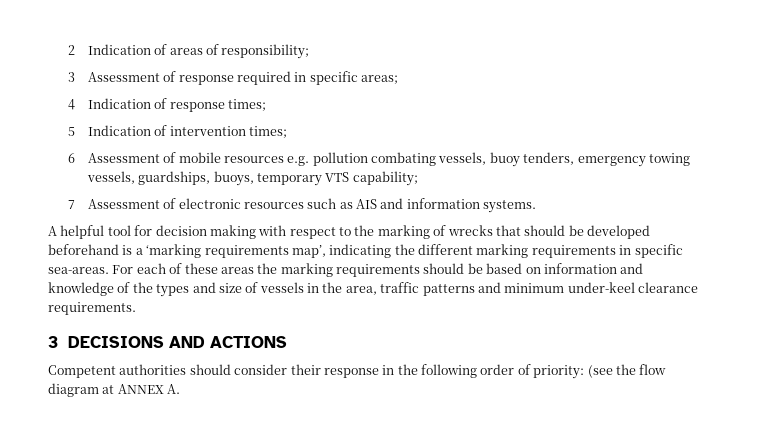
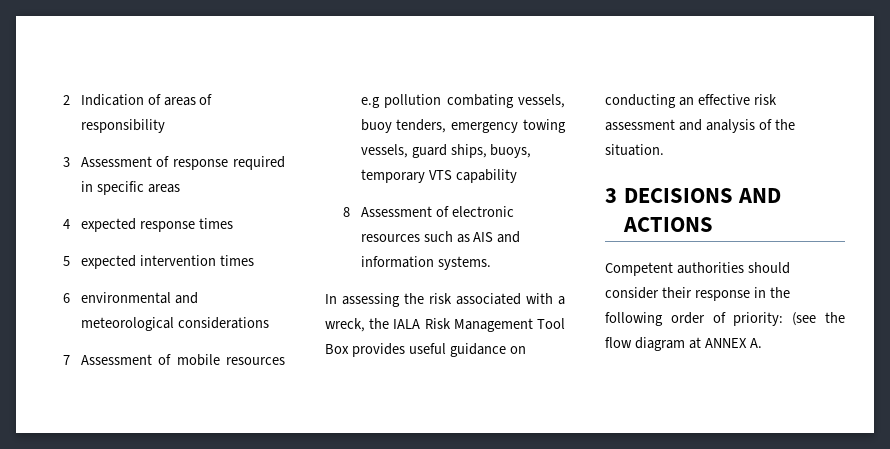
- 2 Indication of areas of responsibility;
+ 2 Indication of areas of responsibility
- 3 Assessment of response required in specific areas;
+ 3 Assessment of response required in specific areas
- 4 Indication of response times;
- 5 Indication of intervention times;
- 6 Assessment of mobile resources e.g. pollution combating vessels, buoy tenders, emergency towing vessels, guardships, buoys, temporary VTS capability;
- 7 Assessment of electronic resources such as AIS and information systems.
+ 4 expected response times
+ 5 expected intervention times
+ 6 environmental and meteorological considerations
+ 7 Assessment of mobile resources e.g pollution combating vessels, buoy tenders, emergency towing vessels, guard ships, buoys, temporary VTS capability
+ 8 Assessment of electronic resources such as AIS and information systems.
- A helpful tool for decision making with respect to the marking of wrecks that should be developed beforehand is a ‘marking requirements map’, indicating the different marking requirements in specific sea-areas. For each of these areas the marking requirements should be based on information and knowledge of the types and size of vessels in the area, traffic patterns and minimum under-keel clearance requirements.
+ In assessing the risk associated with a wreck, the IALA Risk Management Tool Box provides useful guidance on conducting an effective risk assessment and analysis of the situation.

